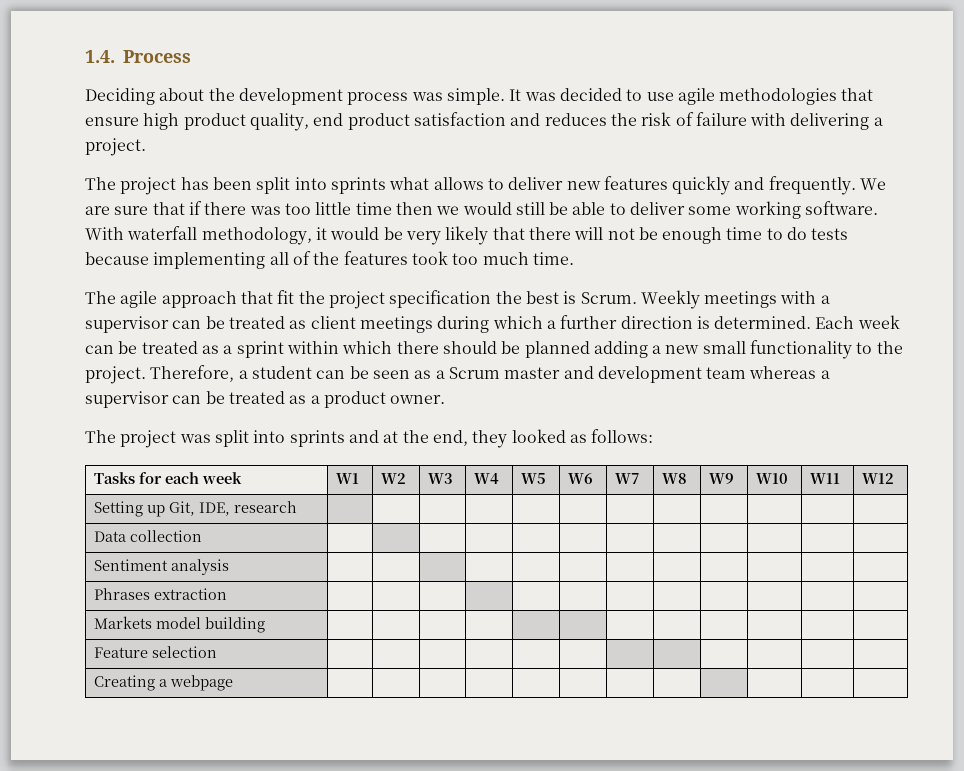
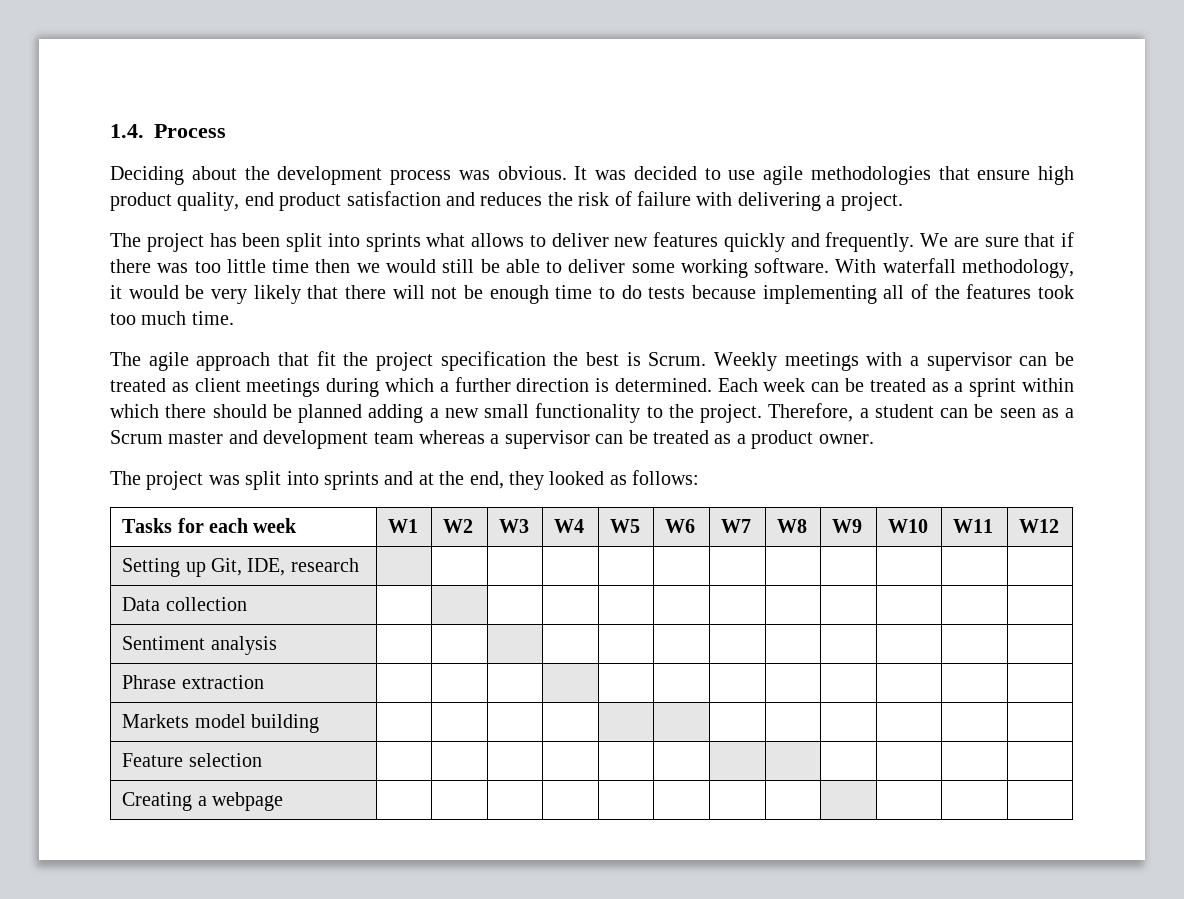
- Deciding about the development process was simple.
+ Deciding about the development process was obvious.
- Phrases extraction | | | | | | | | | | | |
+ Phrase extraction | | | | | | | | | | | |

